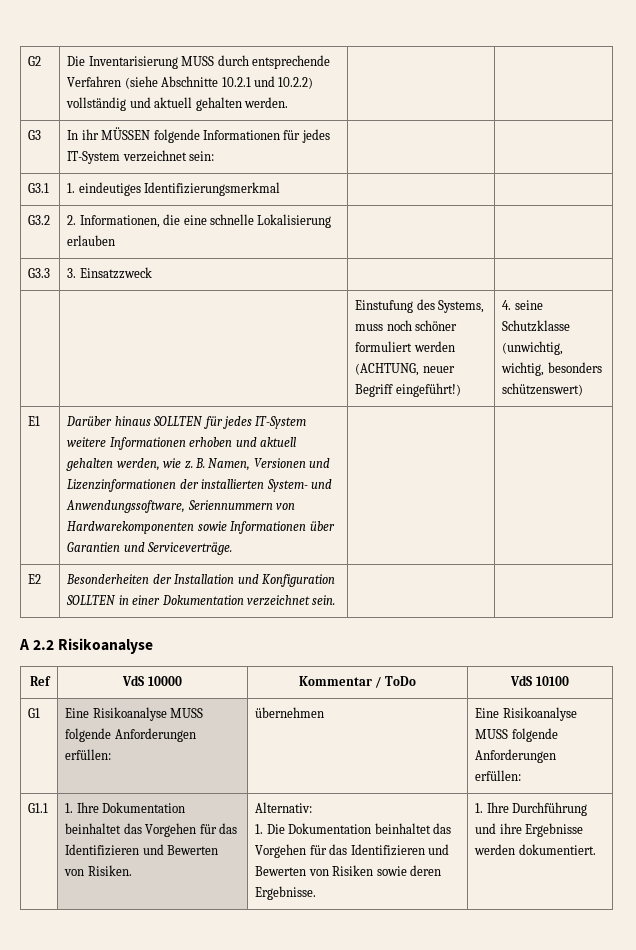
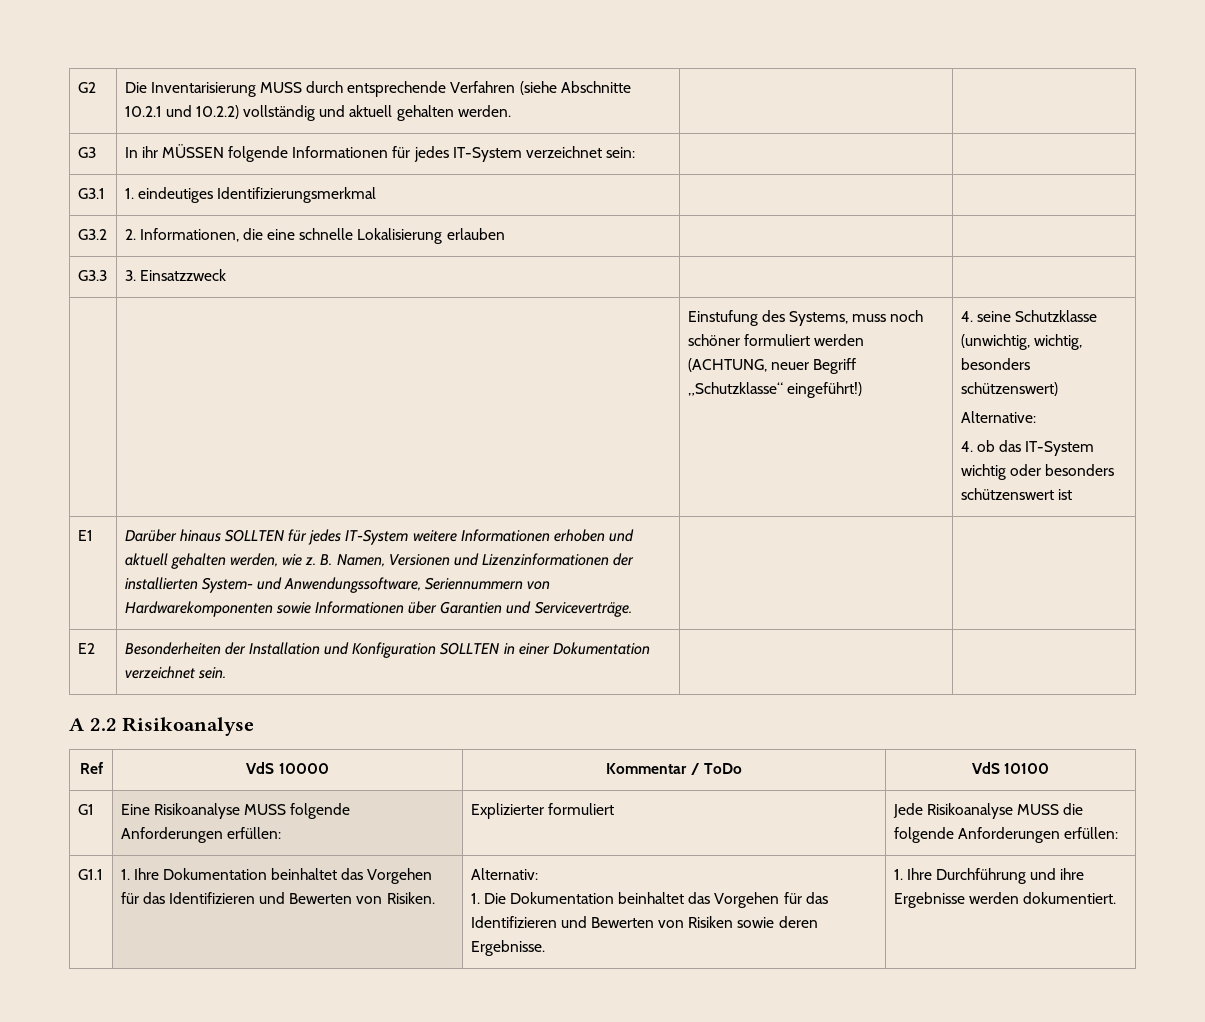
- | | Einstufung des Systems, muss noch schöner formuliert werden (ACHTUNG, neuer Begriff eingeführt!) | 4. seine Schutzklasse (unwichtig, wichtig, besonders schützenswert)
+ | | Einstufung des Systems, muss noch schöner formuliert werden (ACHTUNG, neuer Begriff „Schutzklasse“ eingeführt!) | 4. seine Schutzklasse (unwichtig, wichtig, besonders schützenswert)
+ Alternative:
+ 4. ob das IT-System wichtig oder besonders schützenswert ist
- G1 | Eine Risikoanalyse MUSS folgende Anforderungen erfüllen: | übernehmen | Eine Risikoanalyse MUSS folgende Anforderungen erfüllen:
+ G1 | Eine Risikoanalyse MUSS folgende Anforderungen erfüllen: | Explizierter formuliert | Jede Risikoanalyse MUSS die folgende Anforderungen erfüllen:

